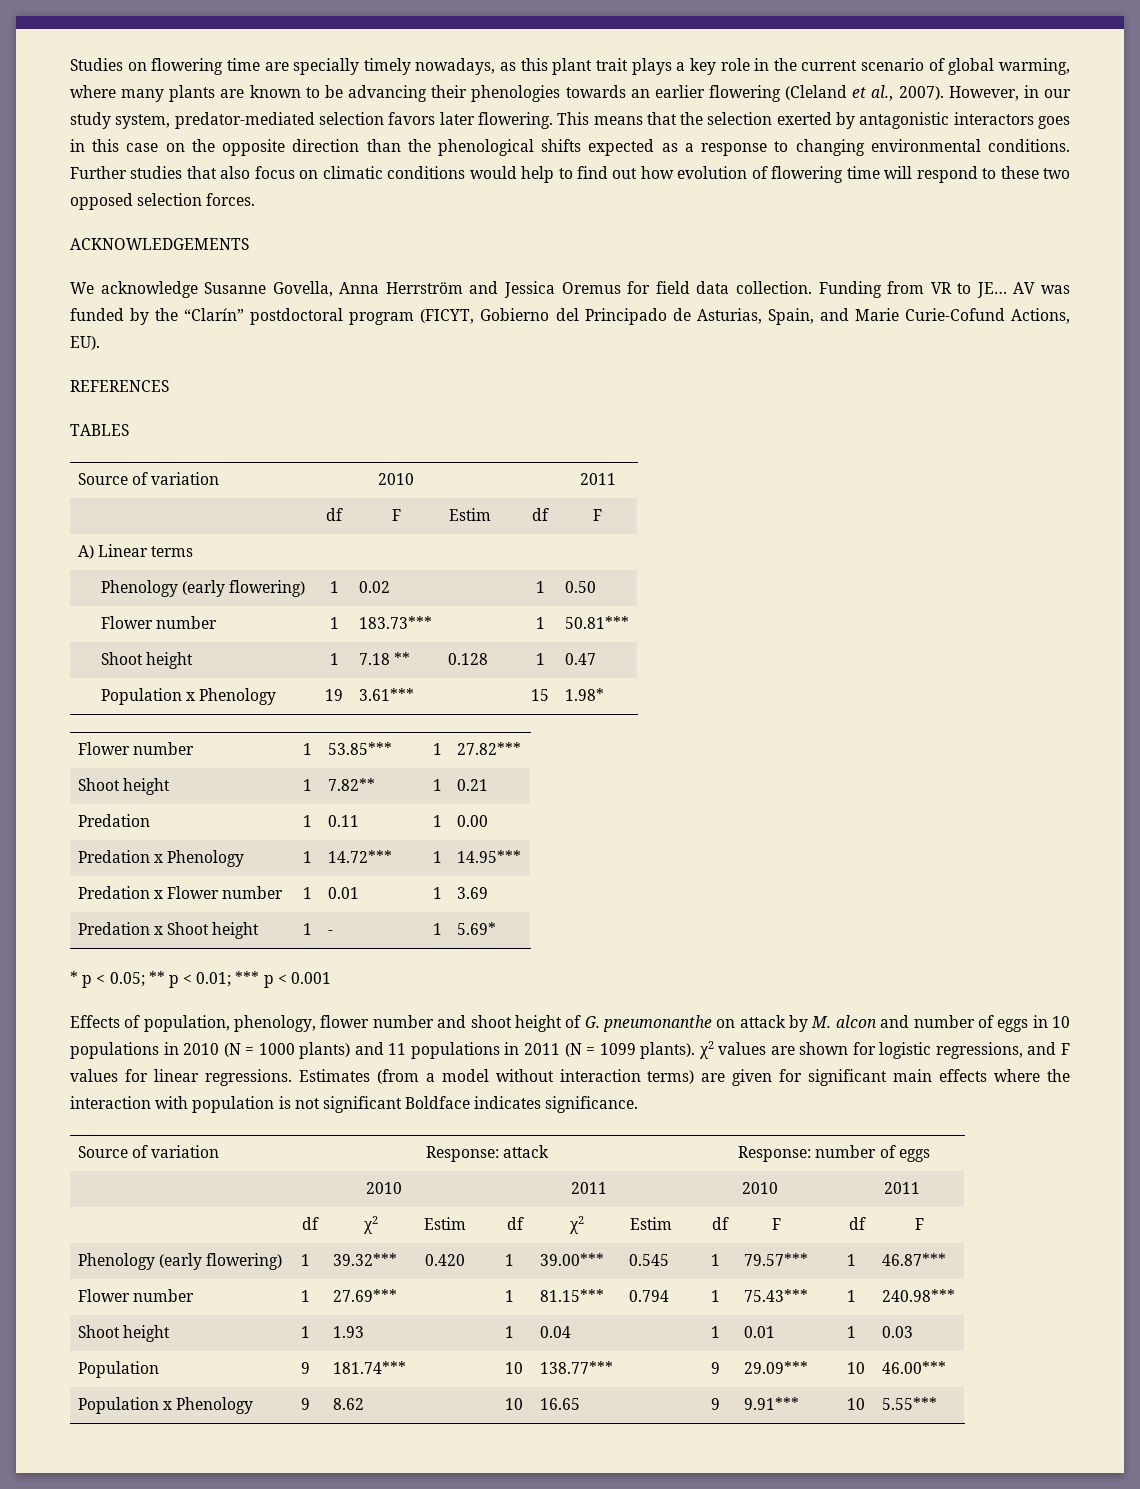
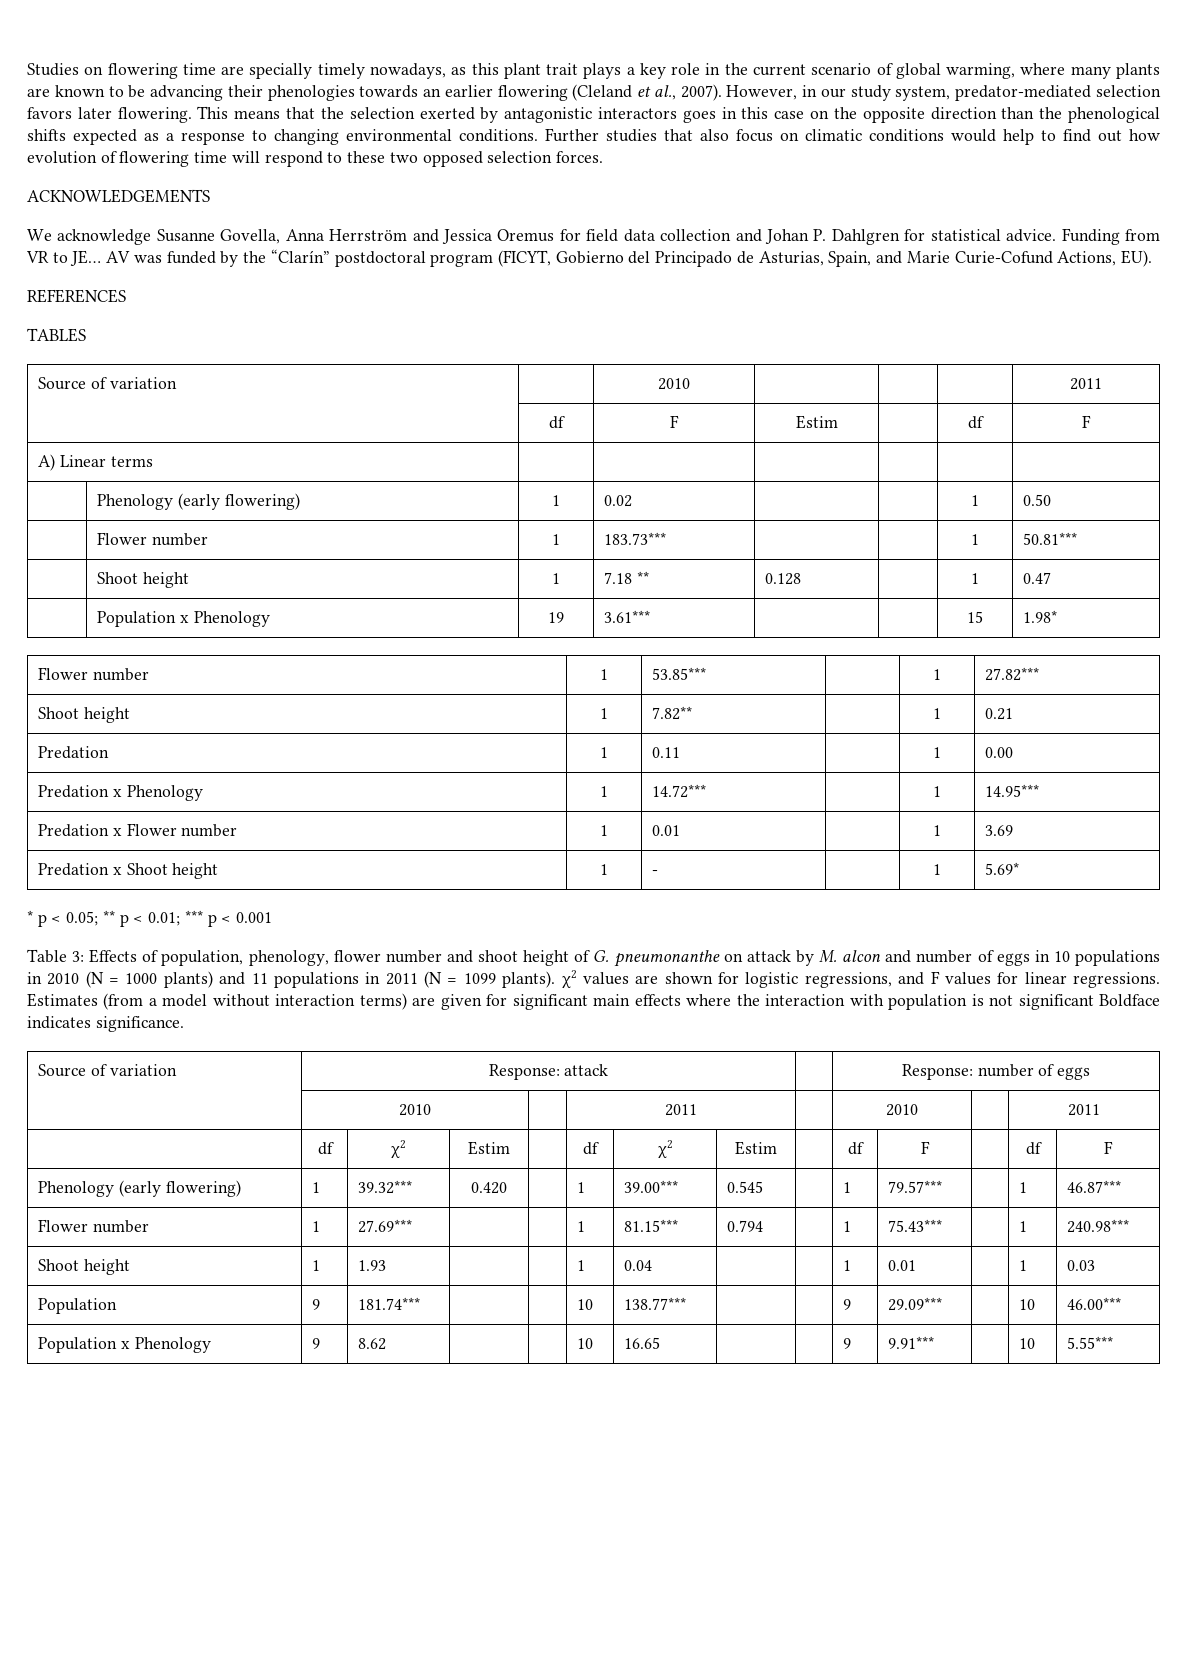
- We acknowledge Susanne Govella, Anna Herrström and Jessica Oremus for field data collection.
+ We acknowledge Susanne Govella, Anna Herrström and Jessica Oremus for field data collection and Johan P. Dahlgren for statistical advice.
- Effects of population, phenology, flower number and shoot height of G. pneumonanthe on attack by M. alcon and number of eggs in 10 populations in 2010 (N = 1000 plants) and 11 populations in 2011 (N = 1099 plants). χ2 values are shown for logistic regressions, and F values for linear regressions.
+ Table 3: Effects of population, phenology, flower number and shoot height of G. pneumonanthe on attack by M. alcon and number of eggs in 10 populations in 2010 (N = 1000 plants) and 11 populations in 2011 (N = 1099 plants). χ2 values are shown for logistic regressions, and F values for linear regressions.

